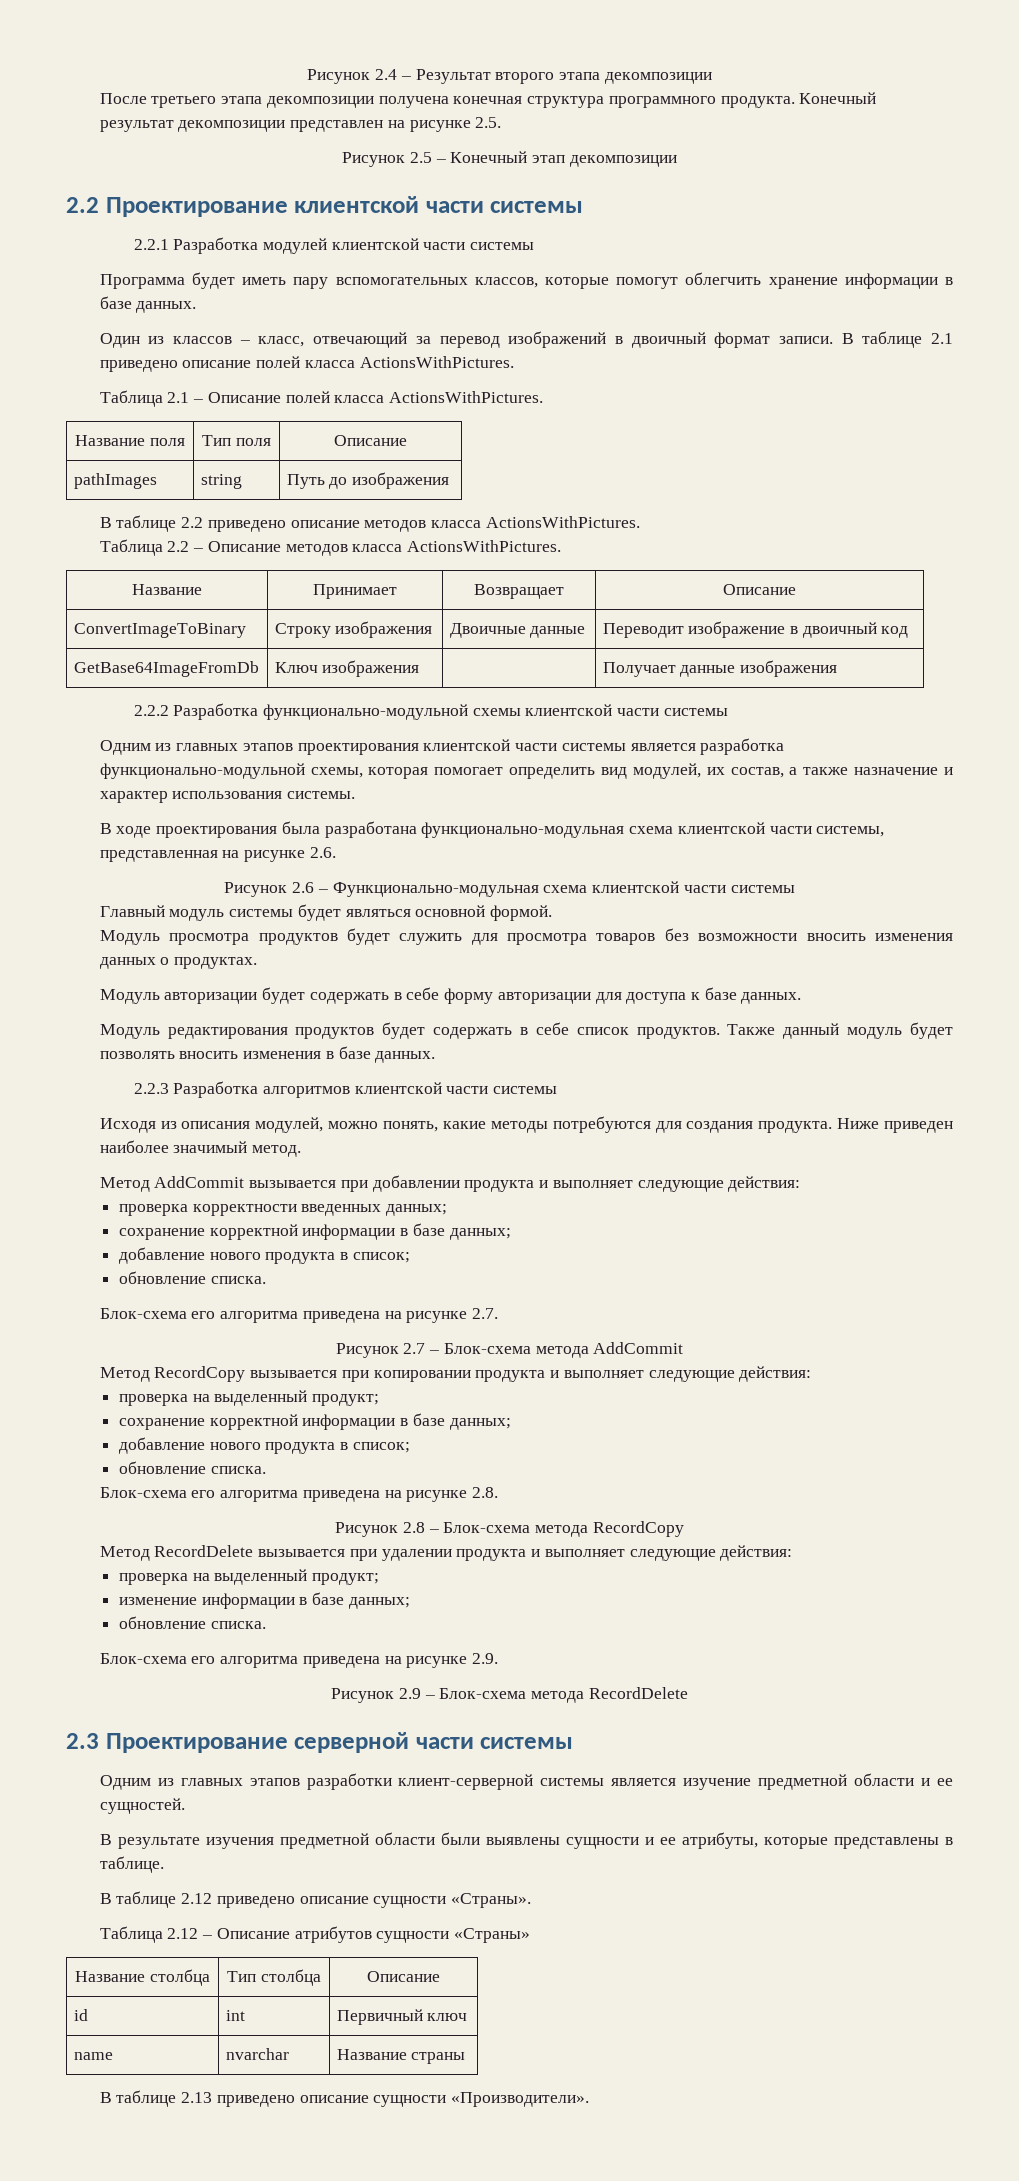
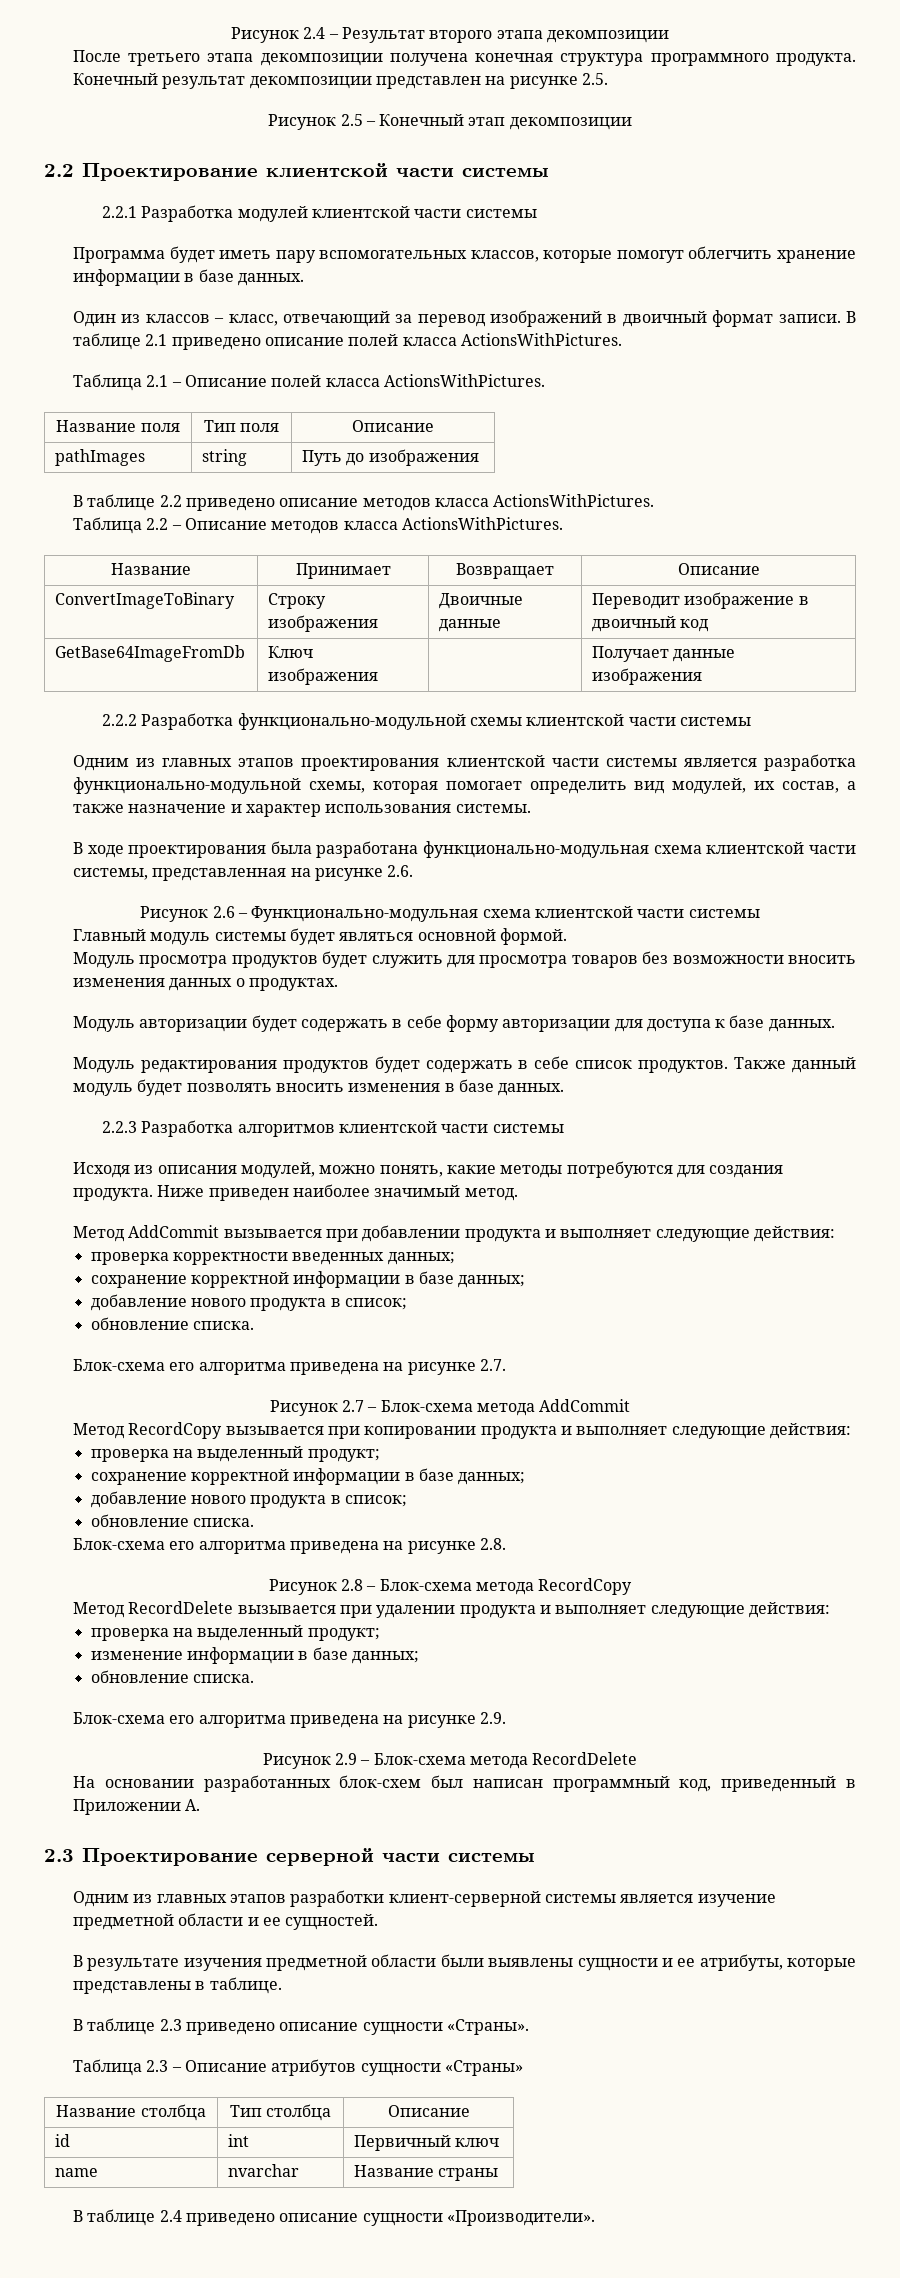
+ На основании разработанных блок-схем был написан программный код, приведенный в Приложении А.
- В таблице 2.12 приведено описание сущности «Страны».
+ В таблице 2.3 приведено описание сущности «Страны».
- Таблица 2.12 – Описание атрибутов сущности «Страны»
+ Таблица 2.3 – Описание атрибутов сущности «Страны»
- В таблице 2.13 приведено описание сущности «Производители».
+ В таблице 2.4 приведено описание сущности «Производители».

